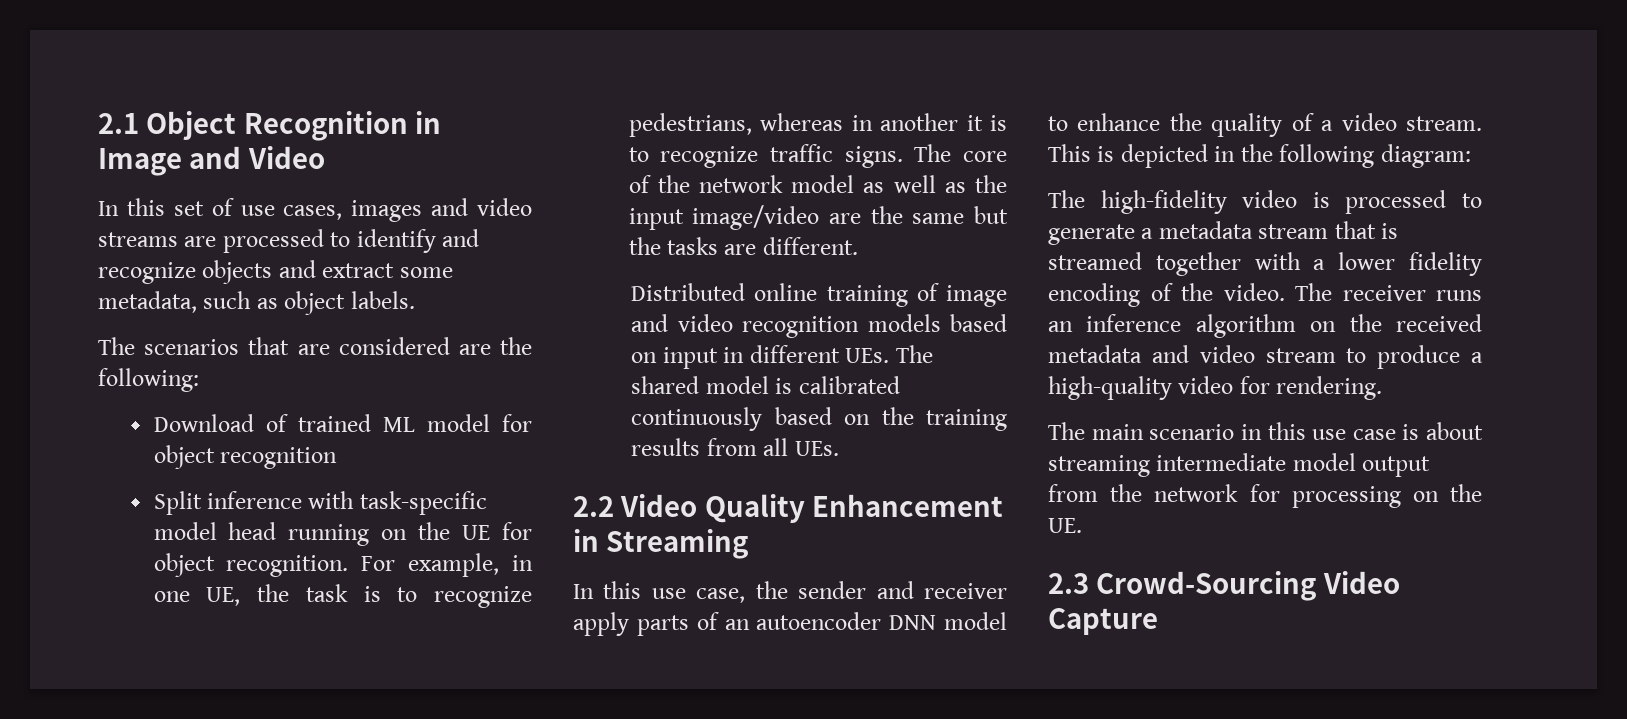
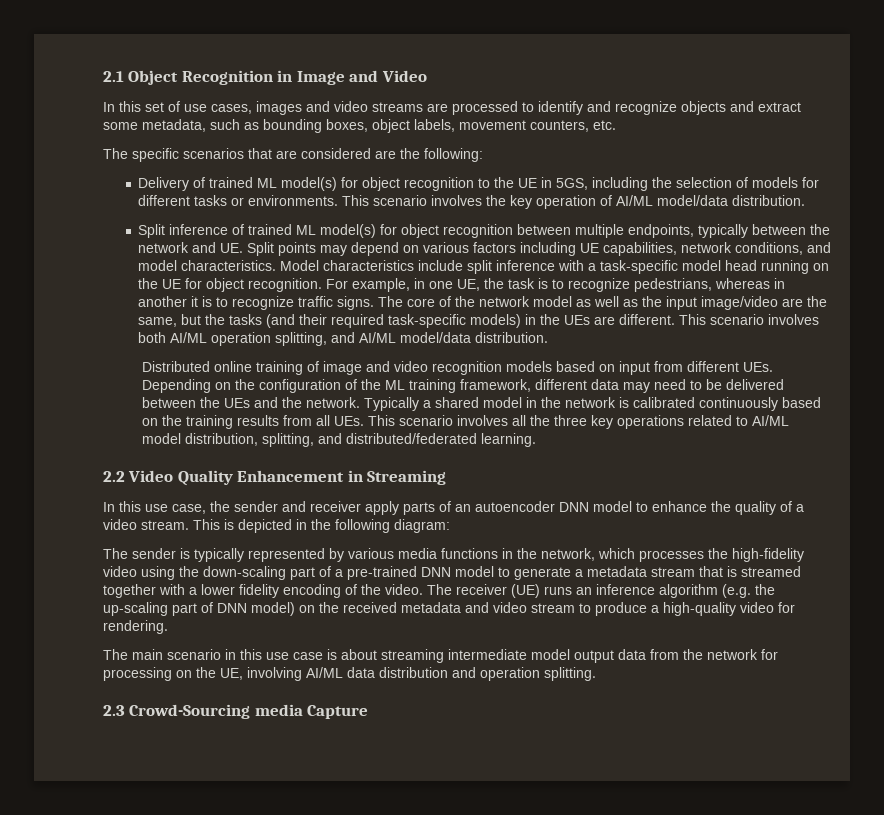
- In this set of use cases, images and video streams are processed to identify and recognize objects and extract some metadata, such as object labels.
- The scenarios that are considered are the following:
+ In this set of use cases, images and video streams are processed to identify and recognize objects and extract some metadata, such as bounding boxes, object labels, movement counters, etc.
+ The specific scenarios that are considered are the following:
- Download of trained ML model for object recognition
- Split inference with task-specific model head running on the UE for object recognition.
+ Delivery of trained ML model(s) for object recognition to the UE in 5GS, including the selection of models for different tasks or environments. This scenario involves the key operation of AI/ML model/data distribution.
+ Split inference of trained ML model(s) for object recognition between multiple endpoints, typically between the network and UE. Split points may depend on various factors including UE capabilities, network conditions, and model characteristics. Model characteristics include split inference with a task-specific model head running on the UE for object recognition.
- The core of the network model as well as the input image/video are the same but the tasks are different.
+ The core of the network model as well as the input image/video are the same, but the tasks (and their required task-specific models) in the UEs are different. This scenario involves both AI/ML operation splitting, and AI/ML model/data distribution.
- Distributed online training of image and video recognition models based on input in different UEs. The shared model is calibrated continuously based on the training results from all UEs.
+ Distributed online training of image and video recognition models based on input from different UEs. Depending on the configuration of the ML training framework, different data may need to be delivered between the UEs and the network. Typically a shared model in the network is calibrated continuously based on the training results from all UEs. This scenario involves all the three key operations related to AI/ML model distribution, splitting, and distributed/federated learning.
- The high-fidelity video is processed to generate a metadata stream that is streamed together with a lower fidelity encoding of the video.
+ The sender is typically represented by various media functions in the network, which processes the high-fidelity video using the down-scaling part of a pre-trained DNN model to generate a metadata stream that is streamed together with a lower fidelity encoding of the video.
- The receiver runs an inference algorithm on the received metadata and video stream to produce a high-quality video for rendering.
+ The receiver (UE) runs an inference algorithm (e.g. the up-scaling part of DNN model) on the received metadata and video stream to produce a high-quality video for rendering.
- The main scenario in this use case is about streaming intermediate model output from the network for processing on the UE.
+ The main scenario in this use case is about streaming intermediate model output data from the network for processing on the UE, involving AI/ML data distribution and operation splitting.
- 2.3 Crowd-Sourcing Video Capture
+ 2.3 Crowd-Sourcing media Capture

